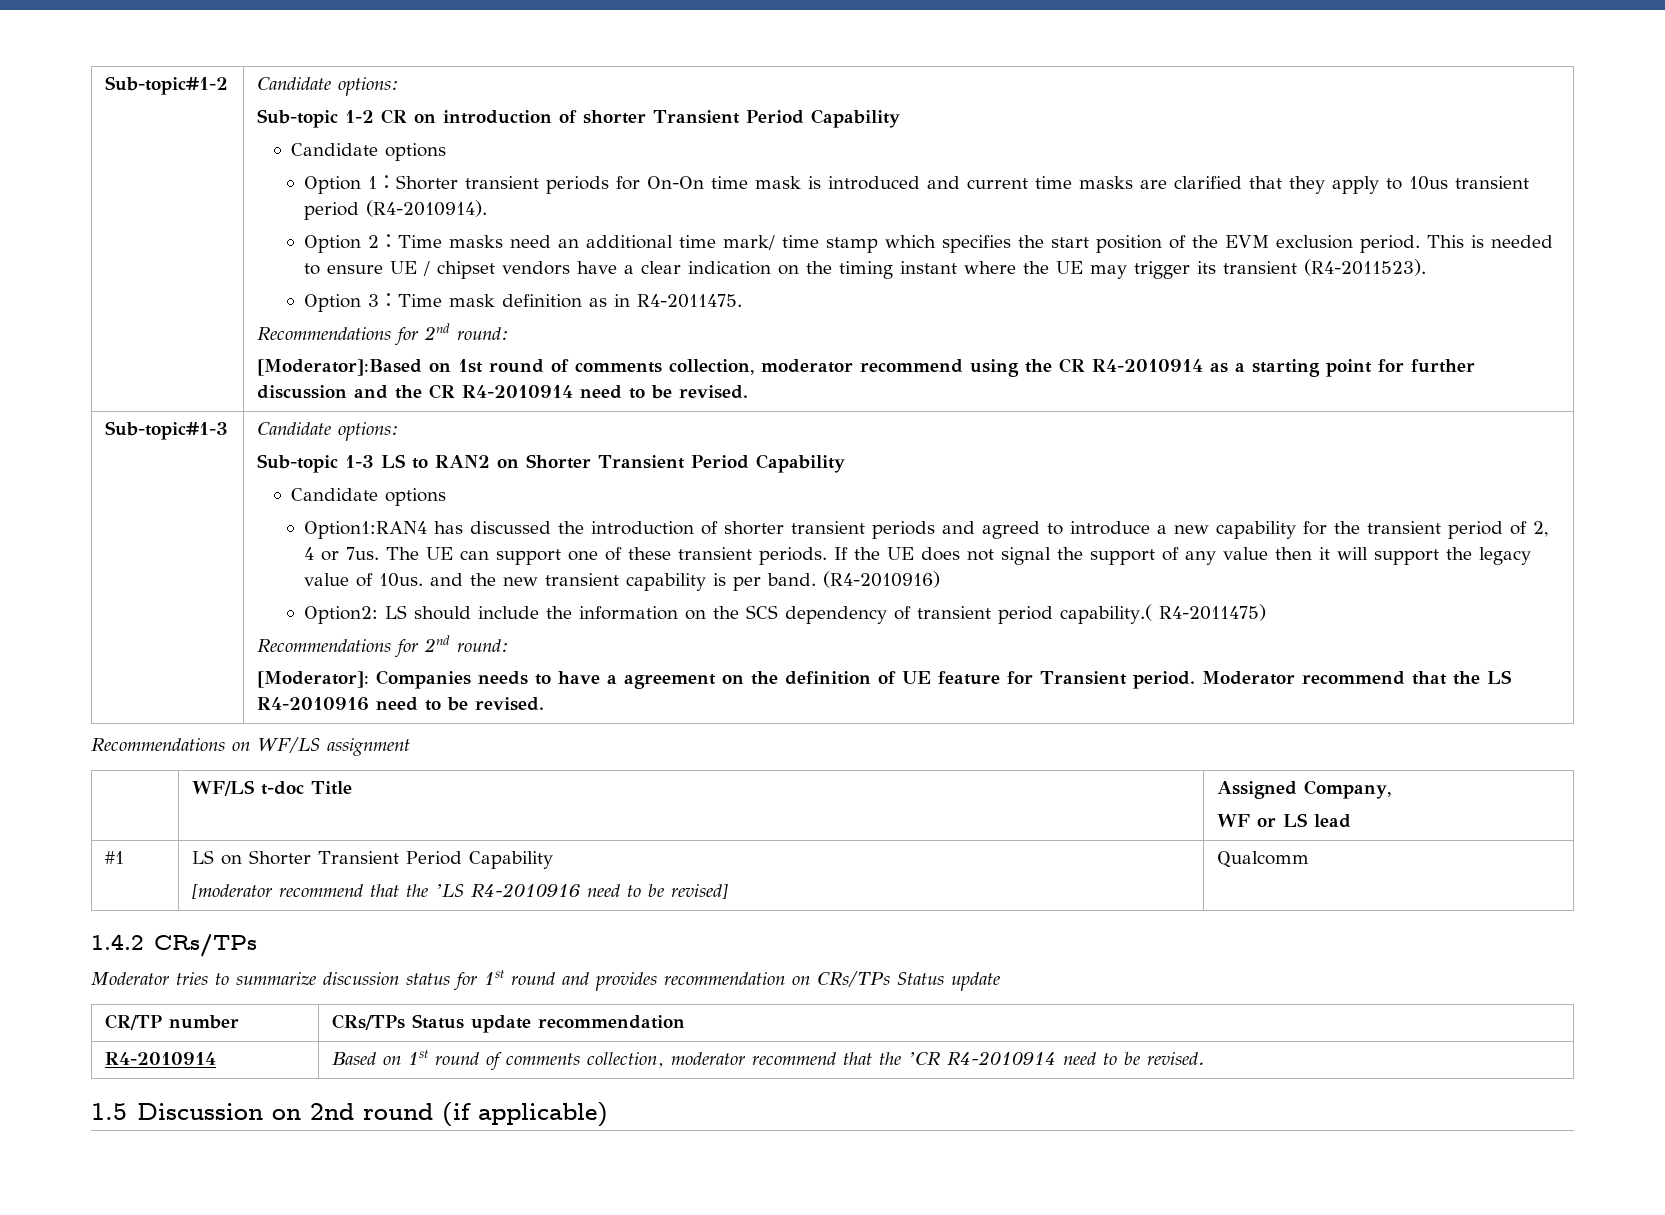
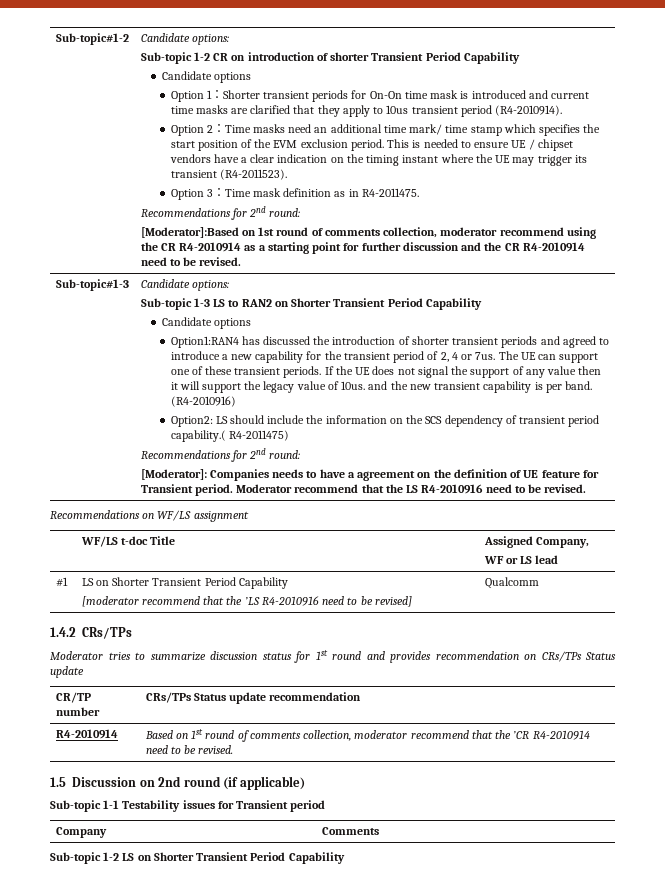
+ Sub-topic 1-1 Testability issues for Transient period
+ Company | Comments
+ Sub-topic 1-2 LS on Shorter Transient Period Capability

